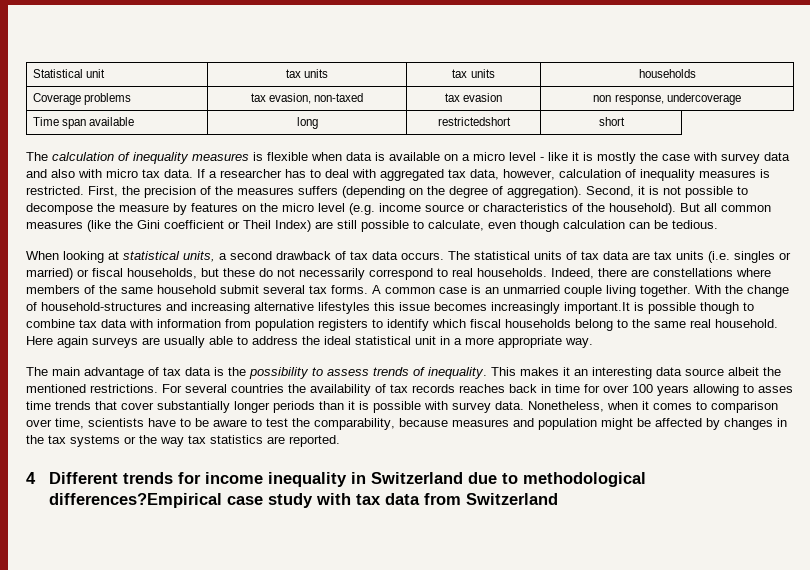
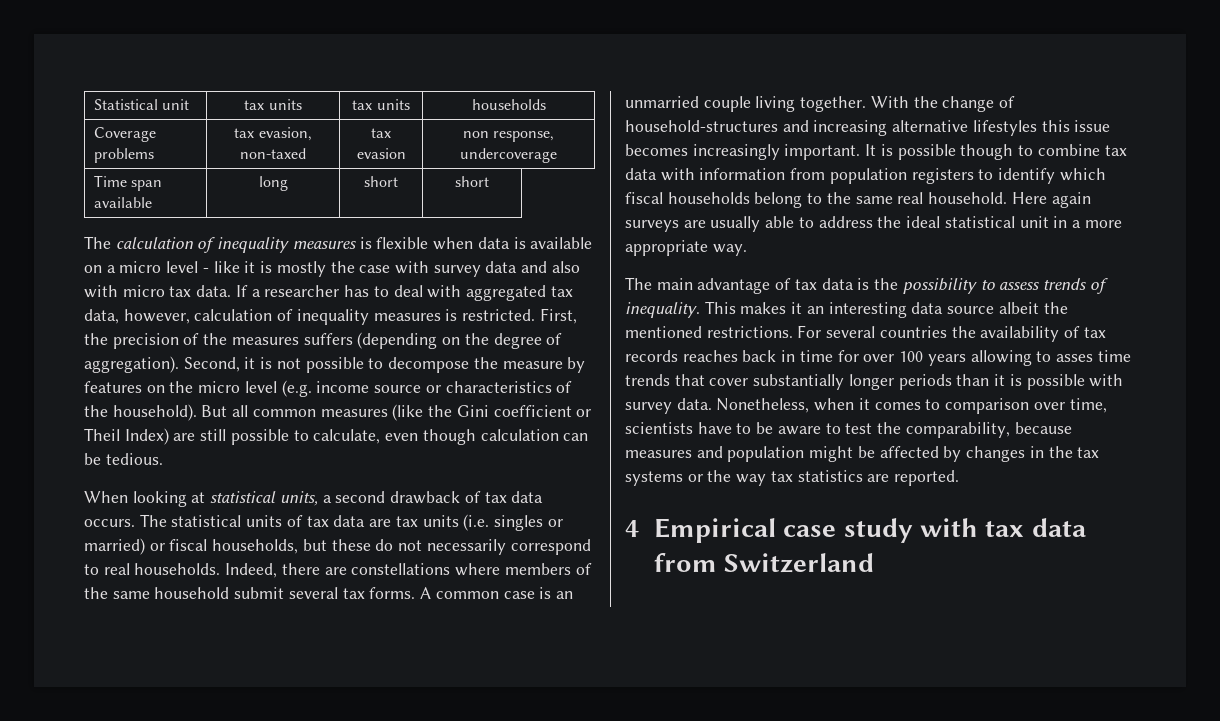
- Time span available | long | restrictedshort | short
+ Time span available | long | short | short
- With the change of household-structures and increasing alternative lifestyles this issue becomes increasingly important.It is possible though to combine tax data with information from population registers to identify which fiscal households belong to the same real household.
+ With the change of household-structures and increasing alternative lifestyles this issue becomes increasingly important. It is possible though to combine tax data with information from population registers to identify which fiscal households belong to the same real household.
- 4 Different trends for income inequality in Switzerland due to methodological differences?Empirical case study with tax data from Switzerland
+ 4 Empirical case study with tax data from Switzerland

